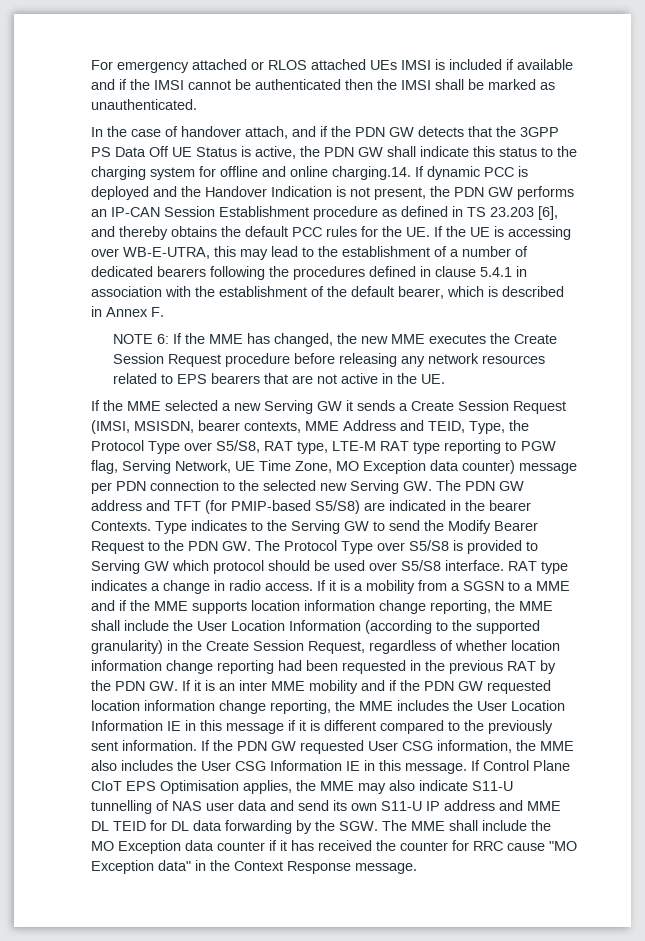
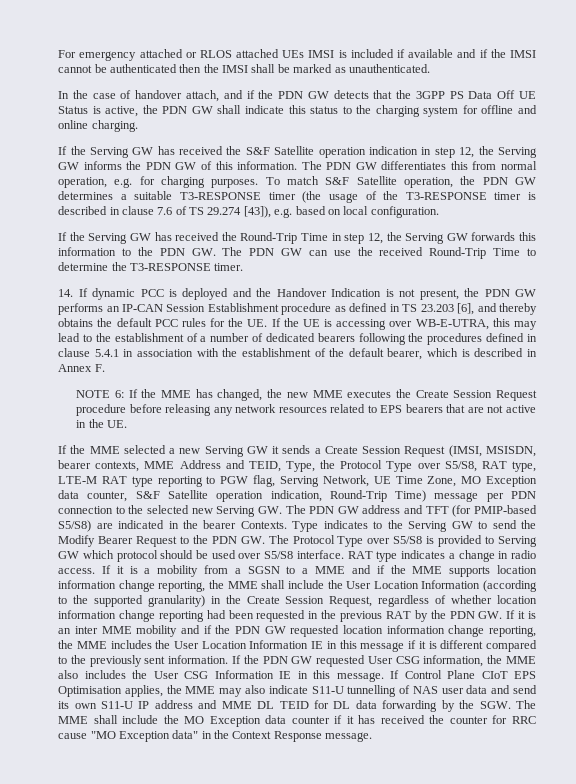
- In the case of handover attach, and if the PDN GW detects that the 3GPP PS Data Off UE Status is active, the PDN GW shall indicate this status to the charging system for offline and online charging.14. If dynamic PCC is deployed and the Handover Indication is not present, the PDN GW performs an IP-CAN Session Establishment procedure as defined in TS 23.203 [6], and thereby obtains the default PCC rules for the UE. If the UE is accessing over WB-E-UTRA, this may lead to the establishment of a number of dedicated bearers following the procedures defined in clause 5.4.1 in association with the establishment of the default bearer, which is described in Annex F.
+ In the case of handover attach, and if the PDN GW detects that the 3GPP PS Data Off UE Status is active, the PDN GW shall indicate this status to the charging system for offline and online charging.
+ If the Serving GW has received the S&F Satellite operation indication in step 12, the Serving GW informs the PDN GW of this information. The PDN GW differentiates this from normal operation, e.g. for charging purposes. To match S&F Satellite operation, the PDN GW determines a suitable T3-RESPONSE timer (the usage of the T3-RESPONSE timer is described in clause 7.6 of TS 29.274 [43]), e.g. based on local configuration.
+ If the Serving GW has received the Round-Trip Time in step 12, the Serving GW forwards this information to the PDN GW. The PDN GW can use the received Round-Trip Time to determine the T3-RESPONSE timer.
+ 14. If dynamic PCC is deployed and the Handover Indication is not present, the PDN GW performs an IP-CAN Session Establishment procedure as defined in TS 23.203 [6], and thereby obtains the default PCC rules for the UE. If the UE is accessing over WB-E-UTRA, this may lead to the establishment of a number of dedicated bearers following the procedures defined in clause 5.4.1 in association with the establishment of the default bearer, which is described in Annex F.
- If the MME selected a new Serving GW it sends a Create Session Request (IMSI, MSISDN, bearer contexts, MME Address and TEID, Type, the Protocol Type over S5/S8, RAT type, LTE-M RAT type reporting to PGW flag, Serving Network, UE Time Zone, MO Exception data counter) message per PDN connection to the selected new Serving GW. The PDN GW address and TFT (for PMIP-based S5/S8) are indicated in the bearer Contexts.
+ If the MME selected a new Serving GW it sends a Create Session Request (IMSI, MSISDN, bearer contexts, MME Address and TEID, Type, the Protocol Type over S5/S8, RAT type, LTE-M RAT type reporting to PGW flag, Serving Network, UE Time Zone, MO Exception data counter, S&F Satellite operation indication, Round-Trip Time) message per PDN connection to the selected new Serving GW. The PDN GW address and TFT (for PMIP-based S5/S8) are indicated in the bearer Contexts.

